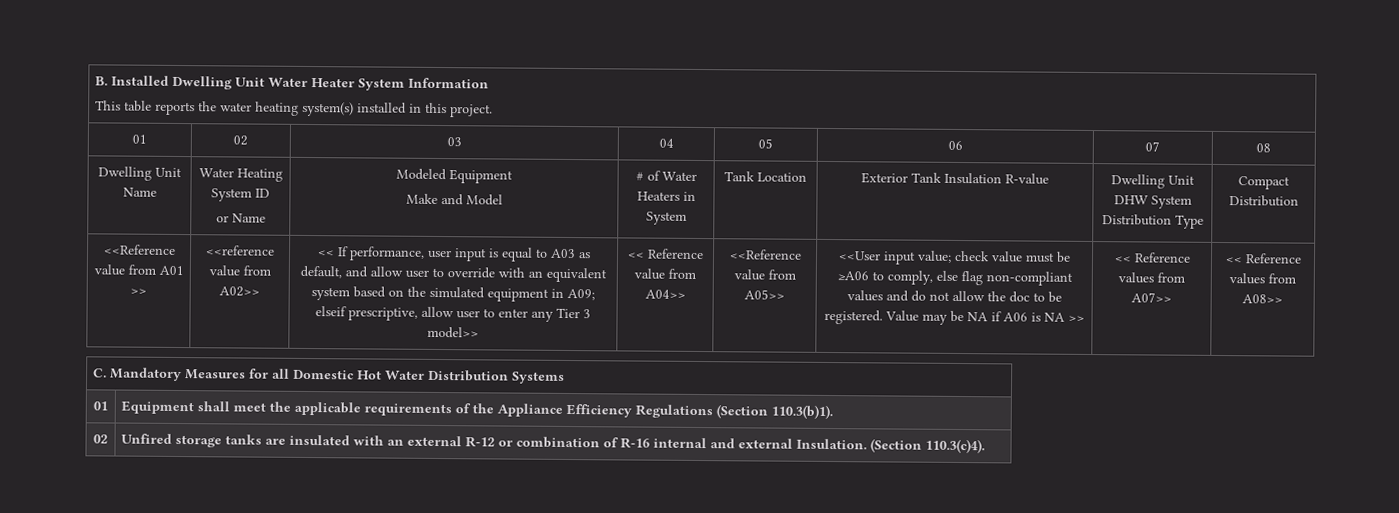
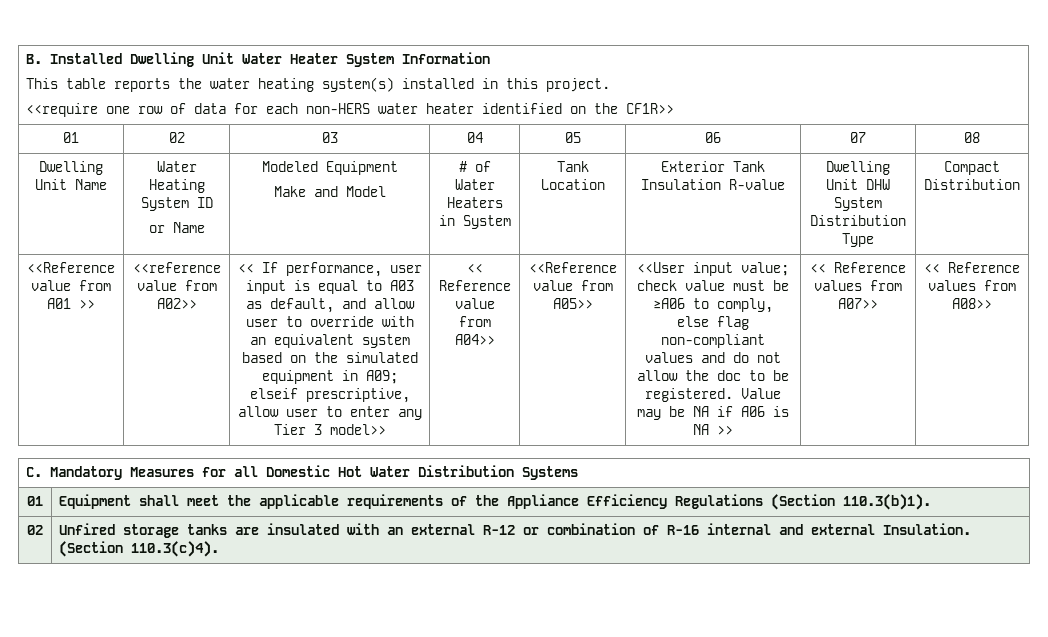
  B. Installed Dwelling Unit Water Heater System Information
  This table reports the water heating system(s) installed in this project.
+ <<require one row of data for each non-HERS water heater identified on the CF1R>>

